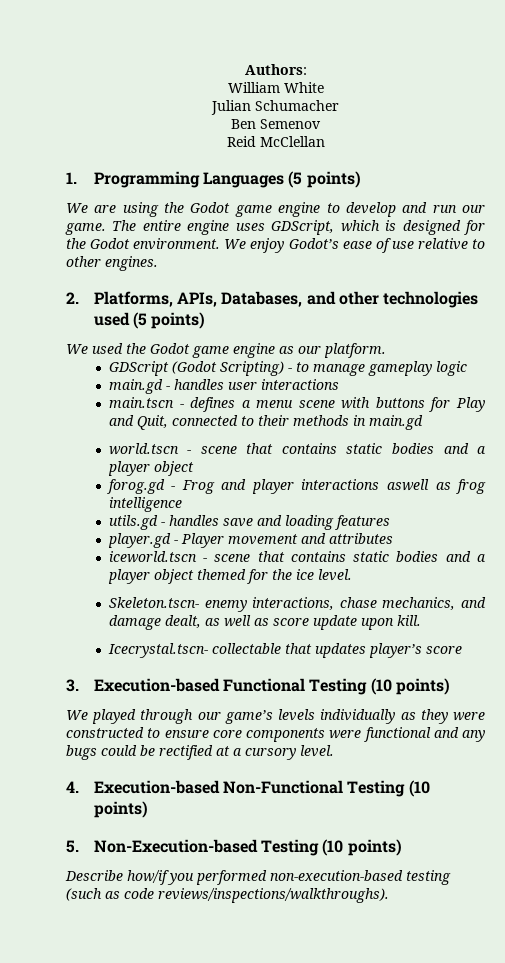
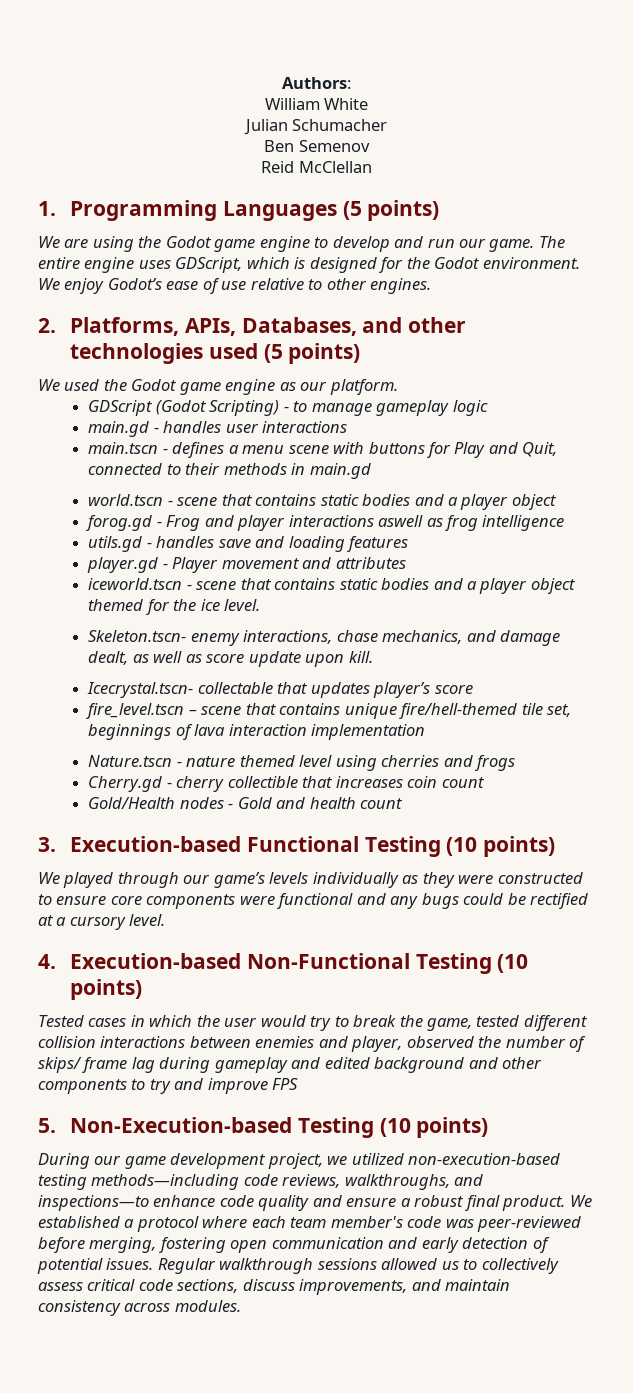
+ fire_level.tscn – scene that contains unique fire/hell-themed tile set, beginnings of lava interaction implementation
+ Nature.tscn - nature themed level using cherries and frogs
+ Cherry.gd - cherry collectible that increases coin count
+ Gold/Health nodes - Gold and health count
+ Tested cases in which the user would try to break the game, tested different collision interactions between enemies and player, observed the number of skips/ frame lag during gameplay and edited background and other components to try and improve FPS
- Describe how/if you performed non-execution-based testing (such as code reviews/inspections/walkthroughs).
+ During our game development project, we utilized non-execution-based testing methods—including code reviews, walkthroughs, and inspections—to enhance code quality and ensure a robust final product. We established a protocol where each team member's code was peer-reviewed before merging, fostering open communication and early detection of potential issues. Regular walkthrough sessions allowed us to collectively assess critical code sections, discuss improvements, and maintain consistency across modules.

